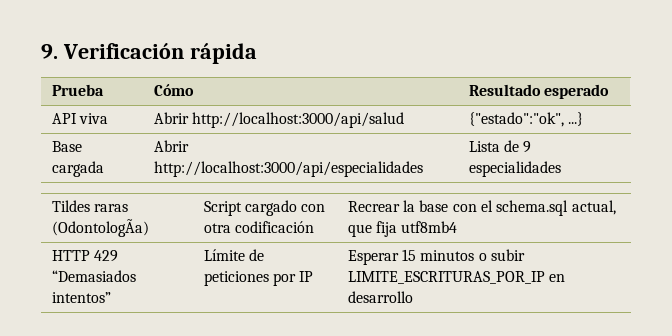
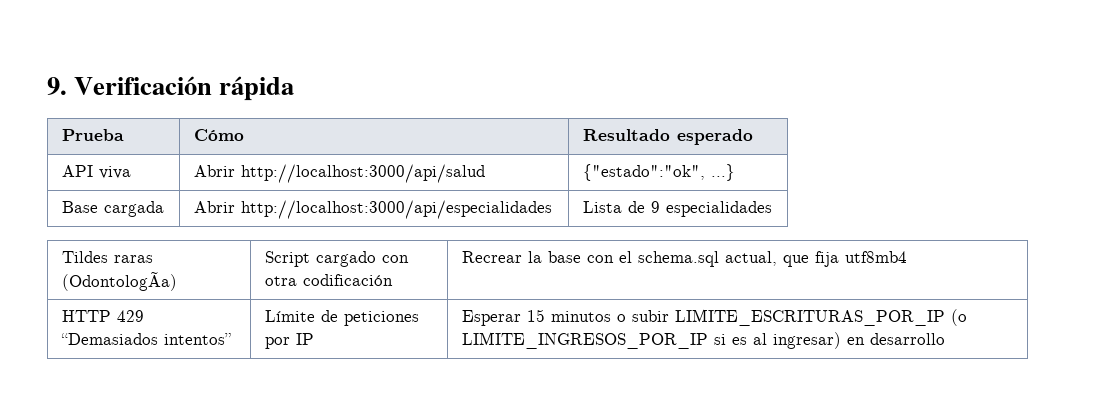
- HTTP 429 “Demasiados intentos” | Límite de peticiones por IP | Esperar 15 minutos o subir LIMITE_ESCRITURAS_POR_IP en desarrollo
+ HTTP 429 “Demasiados intentos” | Límite de peticiones por IP | Esperar 15 minutos o subir LIMITE_ESCRITURAS_POR_IP (o LIMITE_INGRESOS_POR_IP si es al ingresar) en desarrollo

